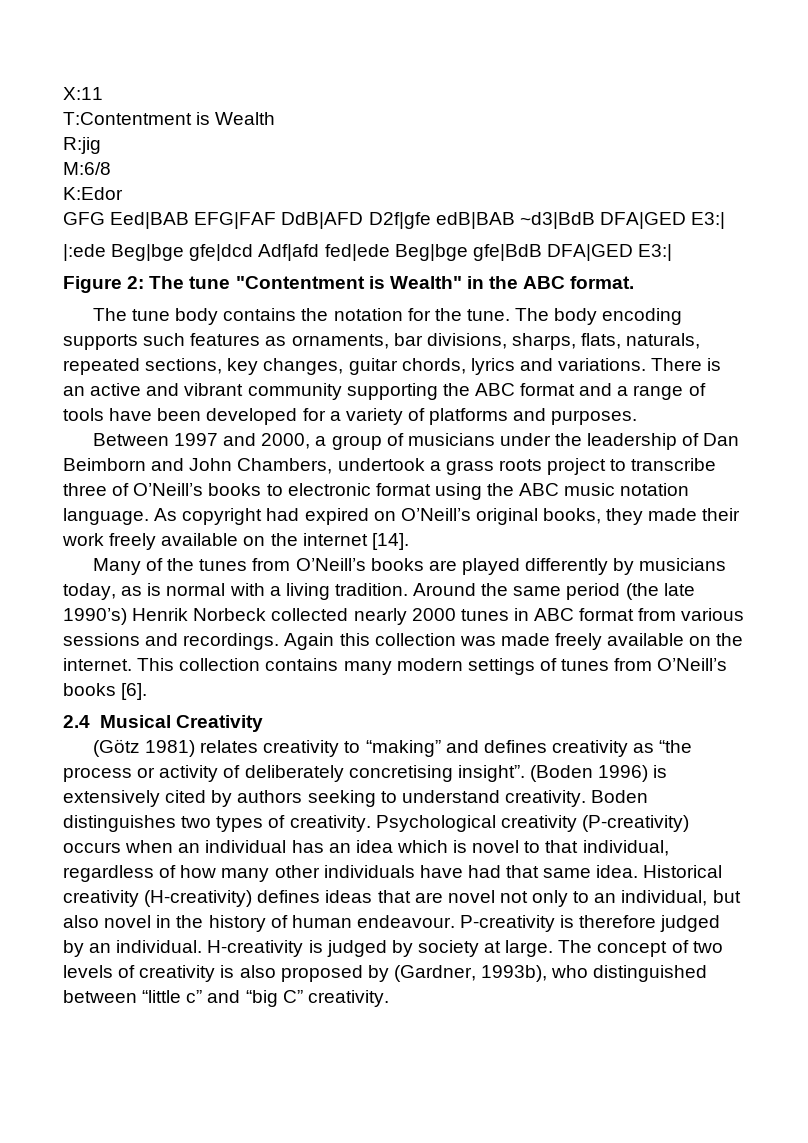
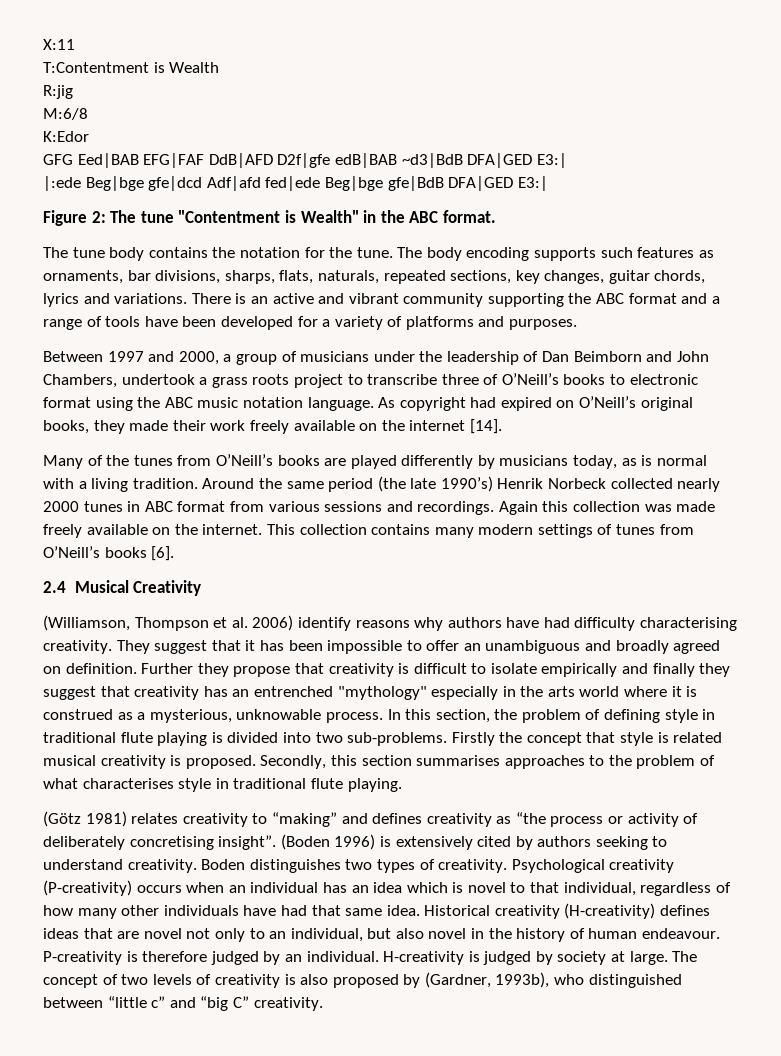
+ (Williamson, Thompson et al. 2006) identify reasons why authors have had difficulty characterising creativity. They suggest that it has been impossible to offer an unambiguous and broadly agreed on definition. Further they propose that creativity is difficult to isolate empirically and finally they suggest that creativity has an entrenched "mythology" especially in the arts world where it is construed as a mysterious, unknowable process. In this section, the problem of defining style in traditional flute playing is divided into two sub-problems. Firstly the concept that style is related musical creativity is proposed. Secondly, this section summarises approaches to the problem of what characterises style in traditional flute playing.

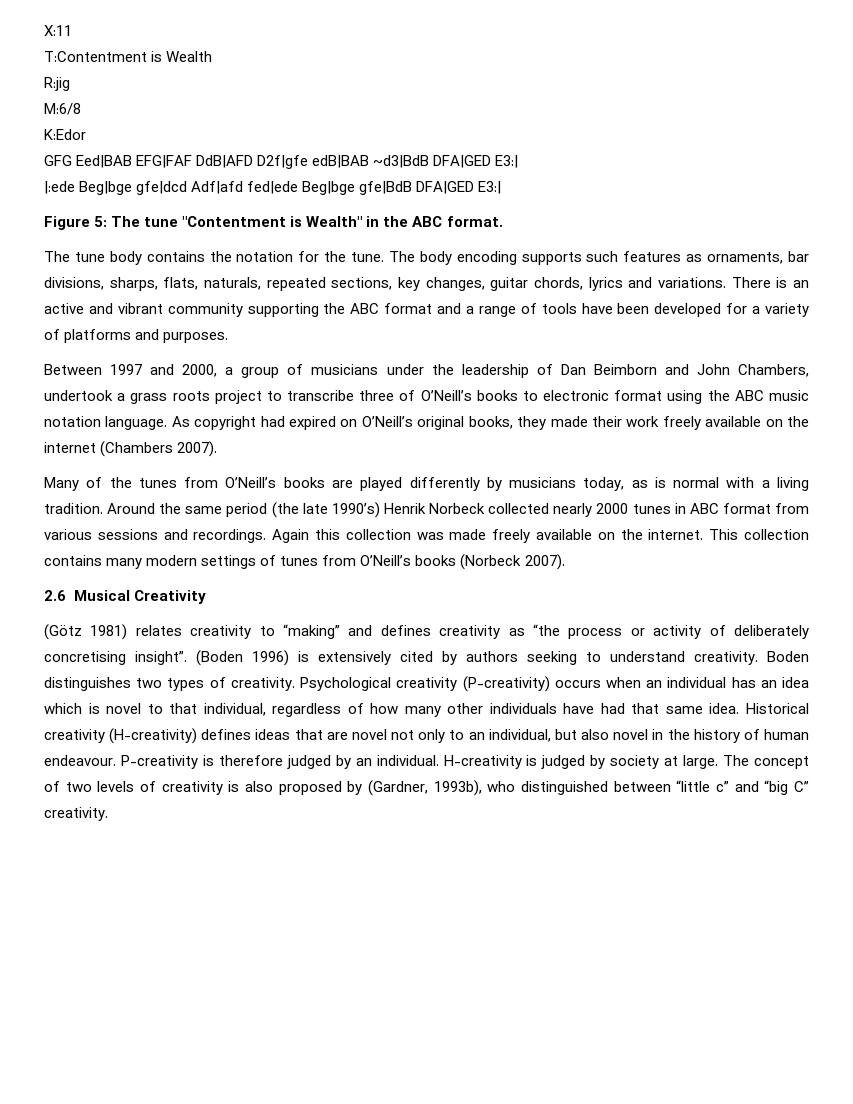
- Figure 2: The tune "Contentment is Wealth" in the ABC format.
+ Figure 5: The tune "Contentment is Wealth" in the ABC format.
- As copyright had expired on O’Neill’s original books, they made their work freely available on the internet [14].
+ As copyright had expired on O’Neill’s original books, they made their work freely available on the internet (Chambers 2007).
- This collection contains many modern settings of tunes from O’Neill’s books [6].
- 2.4 Musical Creativity
+ This collection contains many modern settings of tunes from O’Neill’s books (Norbeck 2007).
+ 2.6 Musical Creativity
- (Williamson, Thompson et al. 2006) identify reasons why authors have had difficulty characterising creativity. They suggest that it has been impossible to offer an unambiguous and broadly agreed on definition. Further they propose that creativity is difficult to isolate empirically and finally they suggest that creativity has an entrenched "mythology" especially in the arts world where it is construed as a mysterious, unknowable process. In this section, the problem of defining style in traditional flute playing is divided into two sub-problems. Firstly the concept that style is related musical creativity is proposed. Secondly, this section summarises approaches to the problem of what characterises style in traditional flute playing.

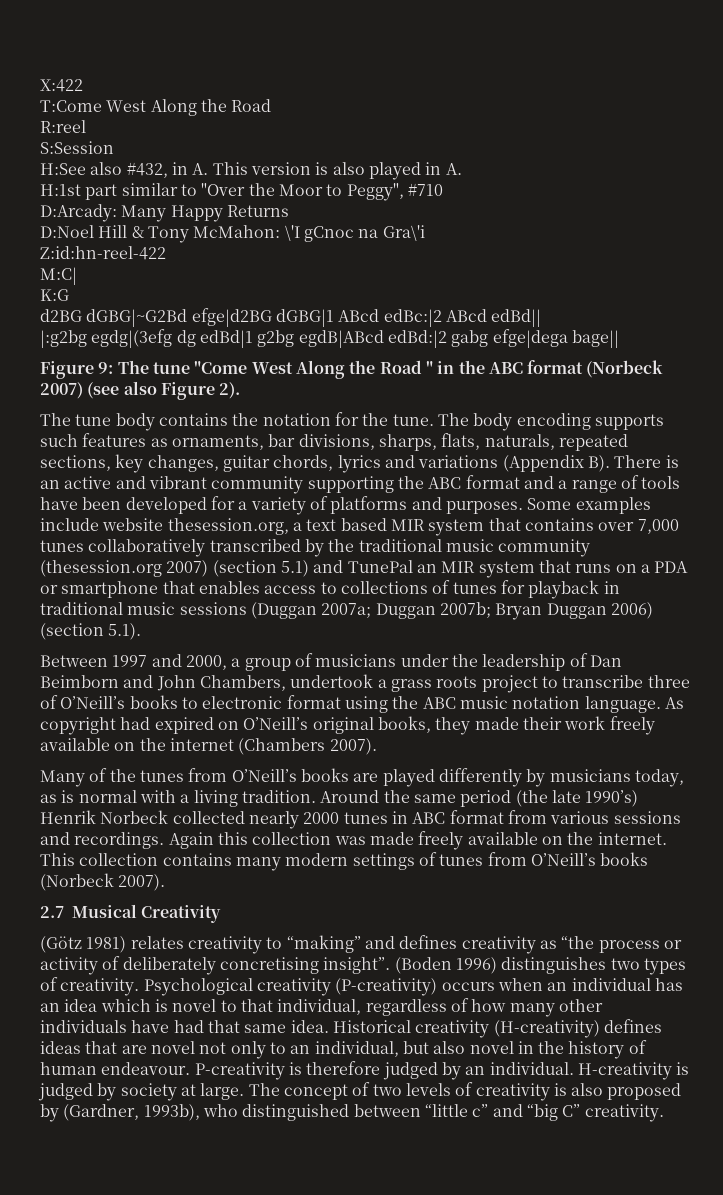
- X:11
- T:Contentment is Wealth
- R:jig
- M:6/8
- K:Edor
- GFG Eed|BAB EFG|FAF DdB|AFD D2f|gfe edB|BAB ~d3|BdB DFA|GED E3:|
- |:ede Beg|bge gfe|dcd Adf|afd fed|ede Beg|bge gfe|BdB DFA|GED E3:|
- Figure 5: The tune "Contentment is Wealth" in the ABC format.
+ X:422
+ T:Come West Along the Road
+ R:reel
+ S:Session
+ H:See also #432, in A. This version is also played in A.
+ H:1st part similar to "Over the Moor to Peggy", #710
+ D:Arcady: Many Happy Returns
+ D:Noel Hill & Tony McMahon: \'I gCnoc na Gra\'i
+ Z:id:hn-reel-422
+ M:C|
+ K:G
+ d2BG dGBG|~G2Bd efge|d2BG dGBG|1 ABcd edBc:|2 ABcd edBd||
+ |:g2bg egdg|(3efg dg edBd|1 g2bg egdB|ABcd edBd:|2 gabg efge|dega bage||
+ Figure 9: The tune "Come West Along the Road " in the ABC format (Norbeck 2007) (see also Figure 2).
- The body encoding supports such features as ornaments, bar divisions, sharps, flats, naturals, repeated sections, key changes, guitar chords, lyrics and variations. There is an active and vibrant community supporting the ABC format and a range of tools have been developed for a variety of platforms and purposes.
+ The body encoding supports such features as ornaments, bar divisions, sharps, flats, naturals, repeated sections, key changes, guitar chords, lyrics and variations (Appendix B). There is an active and vibrant community supporting the ABC format and a range of tools have been developed for a variety of platforms and purposes. Some examples include website thesession.org, a text based MIR system that contains over 7,000 tunes collaboratively transcribed by the traditional music community (thesession.org 2007) (section 5.1) and TunePal an MIR system that runs on a PDA or smartphone that enables access to collections of tunes for playback in traditional music sessions (Duggan 2007a; Duggan 2007b; Bryan Duggan 2006) (section 5.1).
- 2.6 Musical Creativity
+ 2.7 Musical Creativity
- (Boden 1996) is extensively cited by authors seeking to understand creativity. Boden distinguishes two types of creativity.
+ (Boden 1996) distinguishes two types of creativity.

